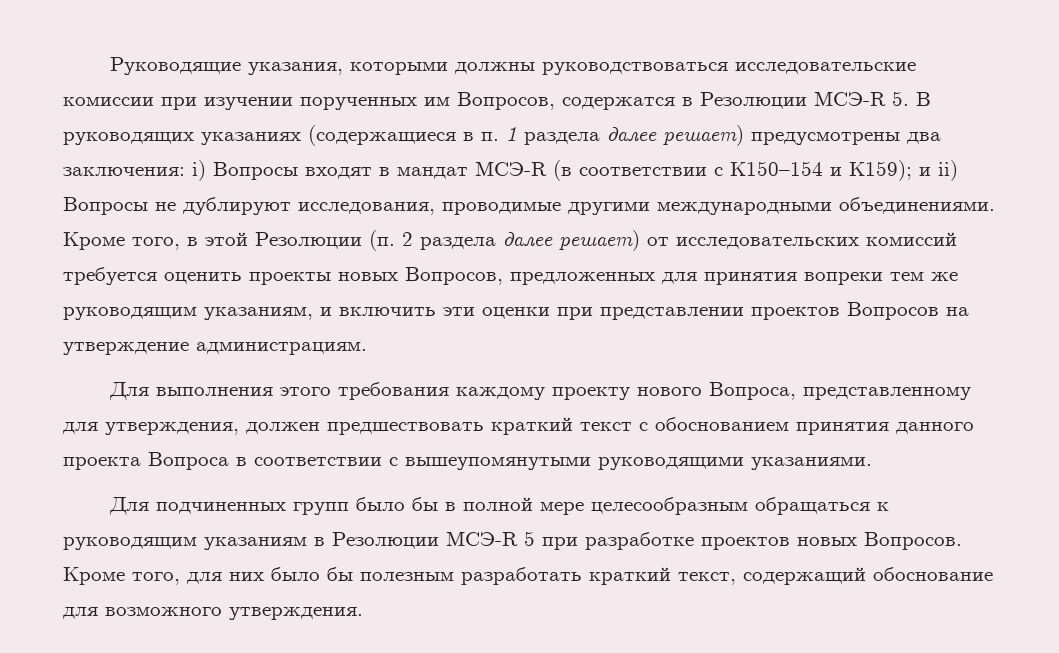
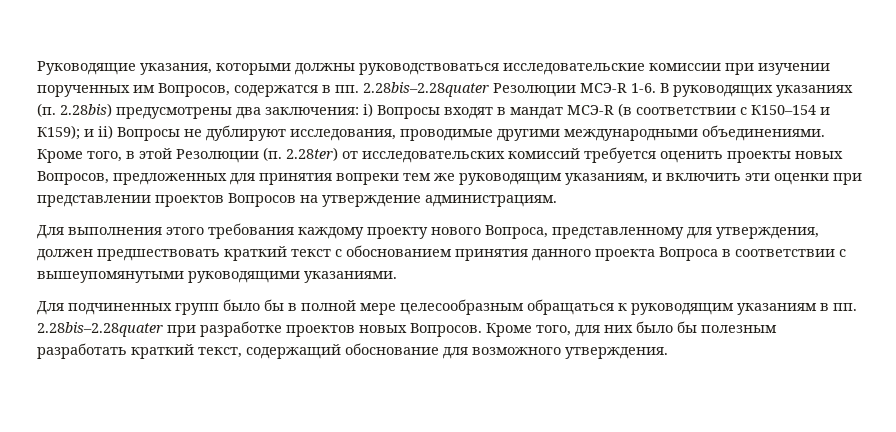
- Руководящие указания, которыми должны руководствоваться исследовательские комиссии при изучении порученных им Вопросов, содержатся в Резолюции МСЭ-R 5. В руководящих указаниях (содержащиеся в п. 1 раздела далее решает) предусмотрены два заключения: i) Вопросы входят в мандат МСЭ-R (в соответствии с К150–154 и К159); и ii) Вопросы не дублируют исследования, проводимые другими международными объединениями.
+ Руководящие указания, которыми должны руководствоваться исследовательские комиссии при изучении порученных им Вопросов, содержатся в пп. 2.28bis–2.28quater Резолюции МСЭ-R 1-6. В руководящих указаниях (п. 2.28bis) предусмотрены два заключения: i) Вопросы входят в мандат МСЭ-R (в соответствии с К150–154 и К159); и ii) Вопросы не дублируют исследования, проводимые другими международными объединениями.
- Кроме того, в этой Резолюции (п. 2 раздела далее решает) от исследовательских комиссий требуется оценить проекты новых Вопросов, предложенных для принятия вопреки тем же руководящим указаниям, и включить эти оценки при представлении проектов Вопросов на утверждение администрациям.
+ Кроме того, в этой Резолюции (п. 2.28ter) от исследовательских комиссий требуется оценить проекты новых Вопросов, предложенных для принятия вопреки тем же руководящим указаниям, и включить эти оценки при представлении проектов Вопросов на утверждение администрациям.
- Для подчиненных групп было бы в полной мере целесообразным обращаться к руководящим указаниям в Резолюции МСЭ-R 5 при разработке проектов новых Вопросов.
+ Для подчиненных групп было бы в полной мере целесообразным обращаться к руководящим указаниям в пп. 2.28bis–2.28quater при разработке проектов новых Вопросов.

